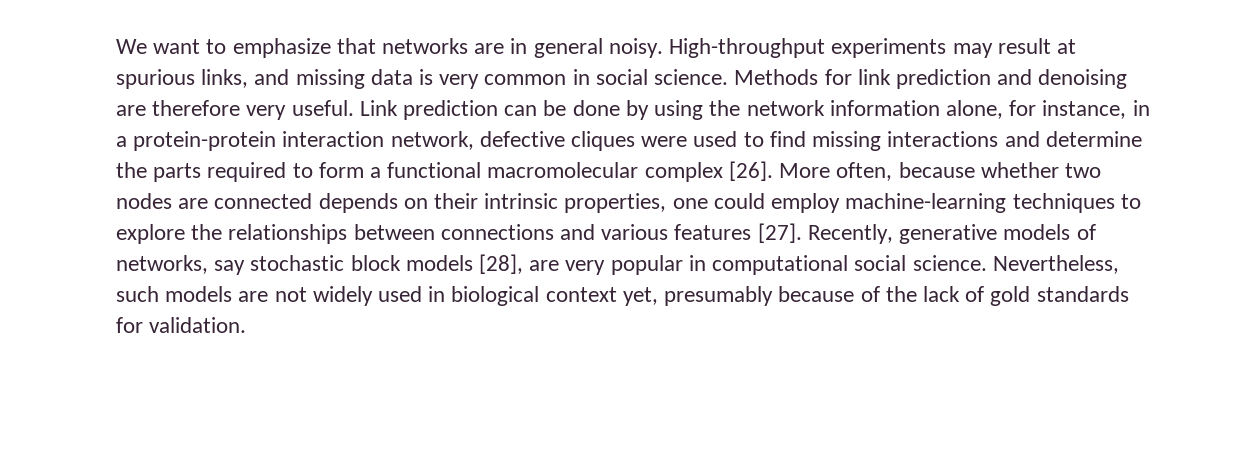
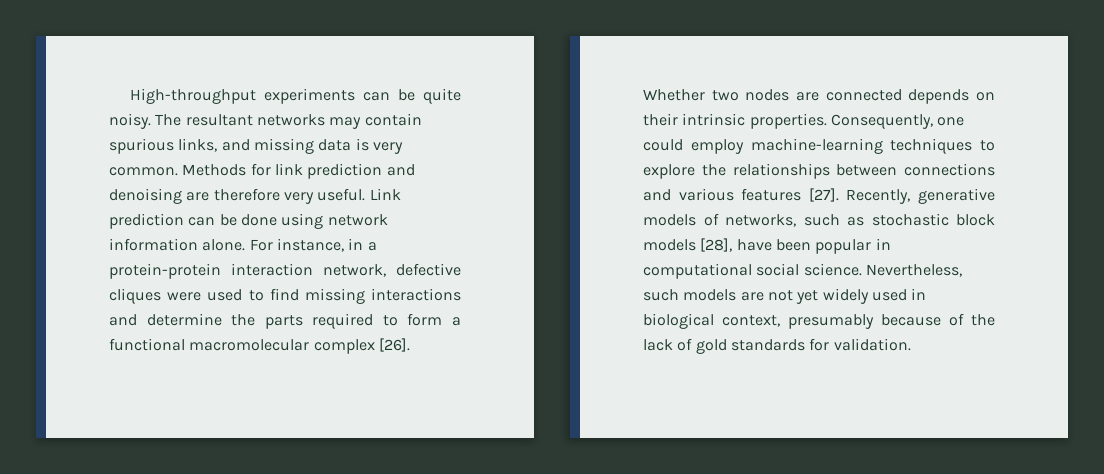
- We want to emphasize that networks are in general noisy. High-throughput experiments may result at spurious links, and missing data is very common in social science.
+ High-throughput experiments can be quite noisy. The resultant networks may contain spurious links, and missing data is very common.
- Link prediction can be done by using the network information alone, for instance, in a protein-protein interaction network, defective cliques were used to find missing interactions and determine the parts required to form a functional macromolecular complex [26].
+ Link prediction can be done using network information alone. For instance, in a protein-protein interaction network, defective cliques were used to find missing interactions and determine the parts required to form a functional macromolecular complex [26].
- More often, because whether two nodes are connected depends on their intrinsic properties, one could employ machine-learning techniques to explore the relationships between connections and various features [27].
+ Whether two nodes are connected depends on their intrinsic properties. Consequently, one could employ machine-learning techniques to explore the relationships between connections and various features [27].
- Recently, generative models of networks, say stochastic block models [28], are very popular in computational social science.
+ Recently, generative models of networks, such as stochastic block models [28], have been popular in computational social science.
- Nevertheless, such models are not widely used in biological context yet, presumably because of the lack of gold standards for validation.
+ Nevertheless, such models are not yet widely used in biological context, presumably because of the lack of gold standards for validation.

